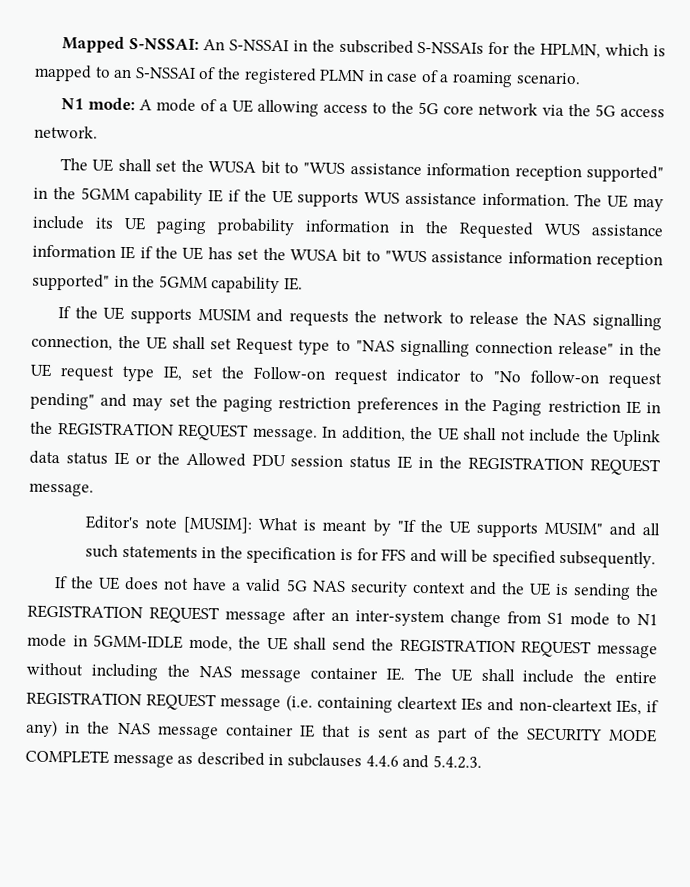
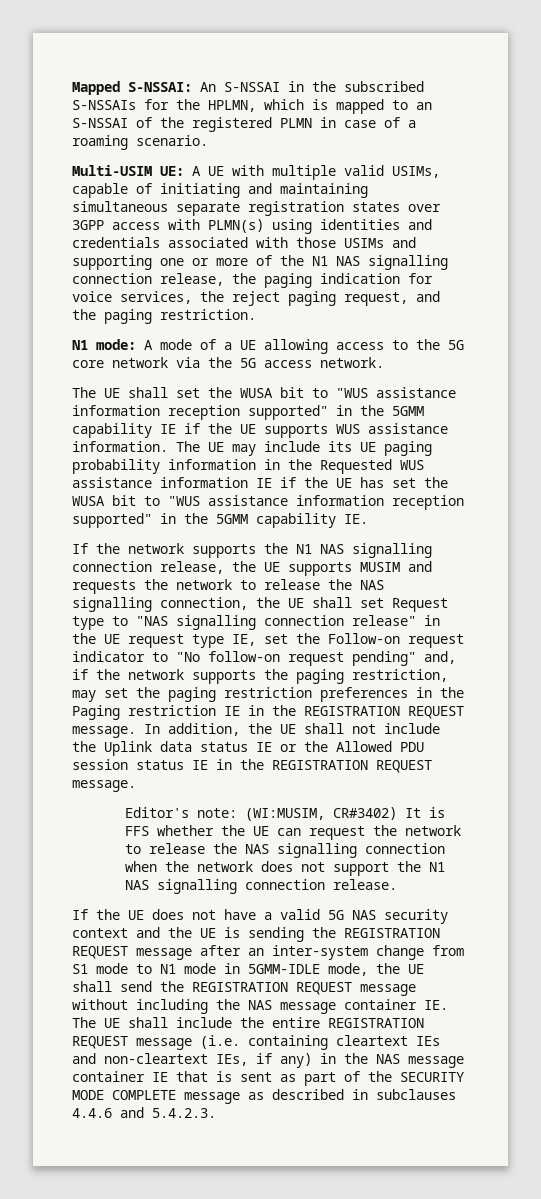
+ Multi-USIM UE: A UE with multiple valid USIMs, capable of initiating and maintaining simultaneous separate registration states over 3GPP access with PLMN(s) using identities and credentials associated with those USIMs and supporting one or more of the N1 NAS signalling connection release, the paging indication for voice services, the reject paging request, and the paging restriction.
- If the UE supports MUSIM and requests the network to release the NAS signalling connection, the UE shall set Request type to "NAS signalling connection release" in the UE request type IE, set the Follow-on request indicator to "No follow-on request pending" and may set the paging restriction preferences in the Paging restriction IE in the REGISTRATION REQUEST message.
+ If the network supports the N1 NAS signalling connection release, the UE supports MUSIM and requests the network to release the NAS signalling connection, the UE shall set Request type to "NAS signalling connection release" in the UE request type IE, set the Follow-on request indicator to "No follow-on request pending" and, if the network supports the paging restriction, may set the paging restriction preferences in the Paging restriction IE in the REGISTRATION REQUEST message.
- Editor's note [MUSIM]: What is meant by "If the UE supports MUSIM" and all such statements in the specification is for FFS and will be specified subsequently.
+ Editor's note: (WI:MUSIM, CR#3402) It is FFS whether the UE can request the network to release the NAS signalling connection when the network does not support the N1 NAS signalling connection release.

